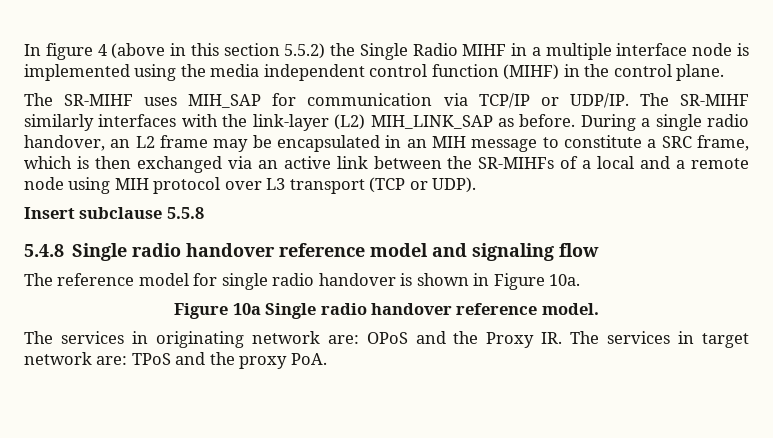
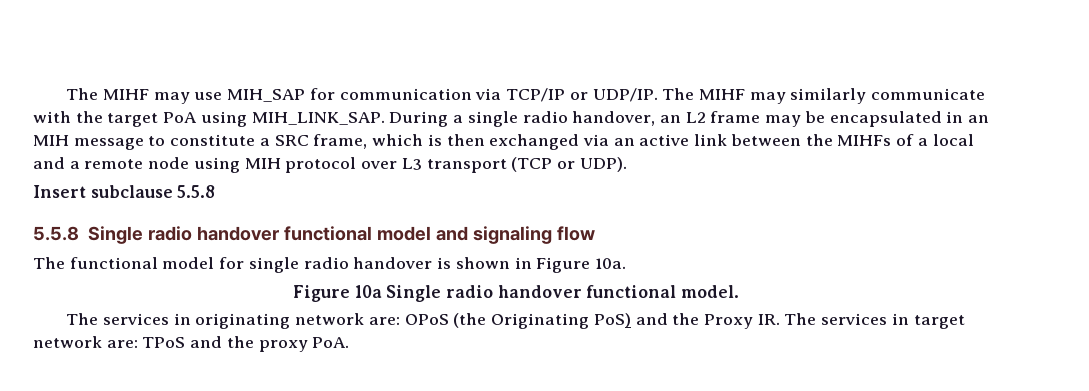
- In figure 4 (above in this section 5.5.2) the Single Radio MIHF in a multiple interface node is implemented using the media independent control function (MIHF) in the control plane.
- The SR-MIHF uses MIH_SAP for communication via TCP/IP or UDP/IP.
+ The MIHF may use MIH_SAP for communication via TCP/IP or UDP/IP.
- The SR-MIHF similarly interfaces with the link-layer (L2) MIH_LINK_SAP as before.
+ The MIHF may similarly communicate with the target PoA using MIH_LINK_SAP.
- During a single radio handover, an L2 frame may be encapsulated in an MIH message to constitute a SRC frame, which is then exchanged via an active link between the SR-MIHFs of a local and a remote node using MIH protocol over L3 transport (TCP or UDP).
+ During a single radio handover, an L2 frame may be encapsulated in an MIH message to constitute a SRC frame, which is then exchanged via an active link between the MIHFs of a local and a remote node using MIH protocol over L3 transport (TCP or UDP).
- 5.4.8 Single radio handover reference model and signaling flow
+ 5.5.8 Single radio handover functional model and signaling flow
- The reference model for single radio handover is shown in Figure 10a.
+ The functional model for single radio handover is shown in Figure 10a.
- Figure 10a Single radio handover reference model.
+ Figure 10a Single radio handover functional model.
- The services in originating network are: OPoS and the Proxy IR. The services in target network are: TPoS and the proxy PoA.
+ The services in originating network are: OPoS (the Originating PoS) and the Proxy IR. The services in target network are: TPoS and the proxy PoA.

